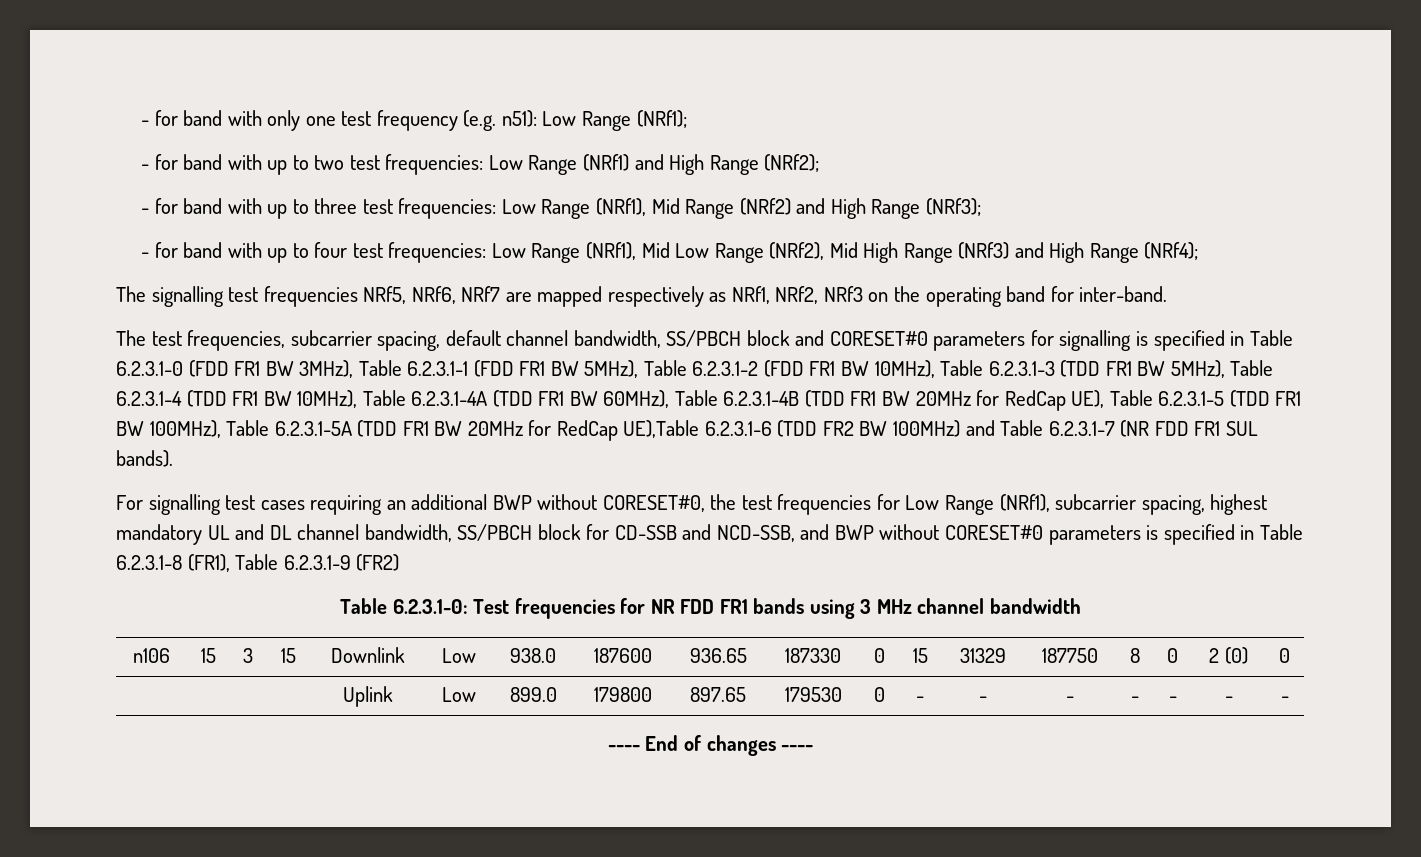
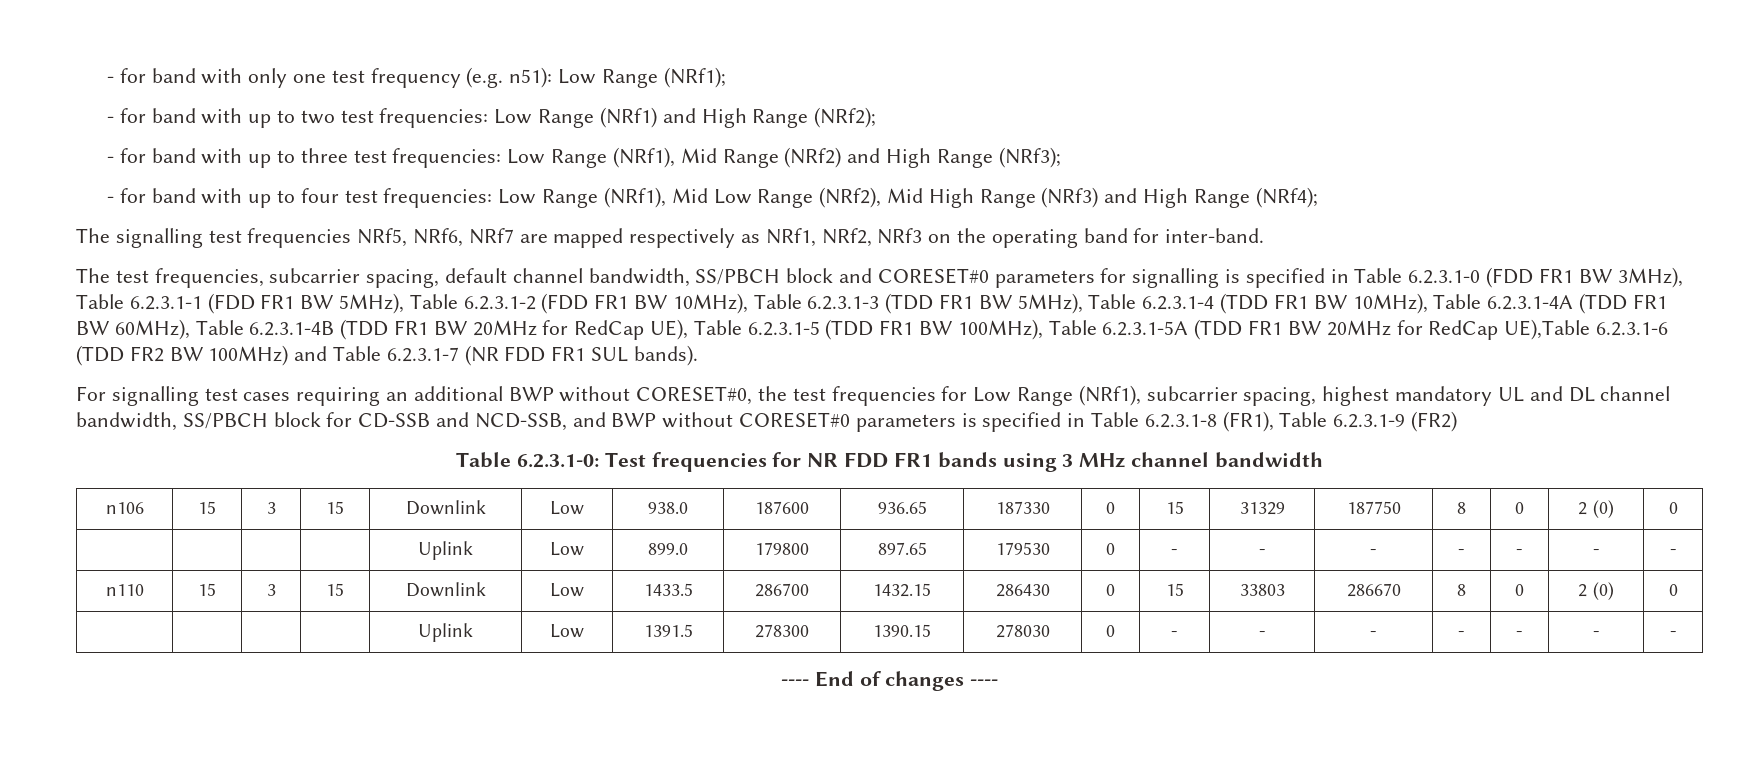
+ n110 | 15 | 3 | 15 | Downlink | Low | 1433.5 | 286700 | 1432.15 | 286430 | 0 | 15 | 33803 | 286670 | 8 | 0 | 2 (0) | 0
+ | | | | Uplink | Low | 1391.5 | 278300 | 1390.15 | 278030 | 0 | - | - | - | - | - | - | -

